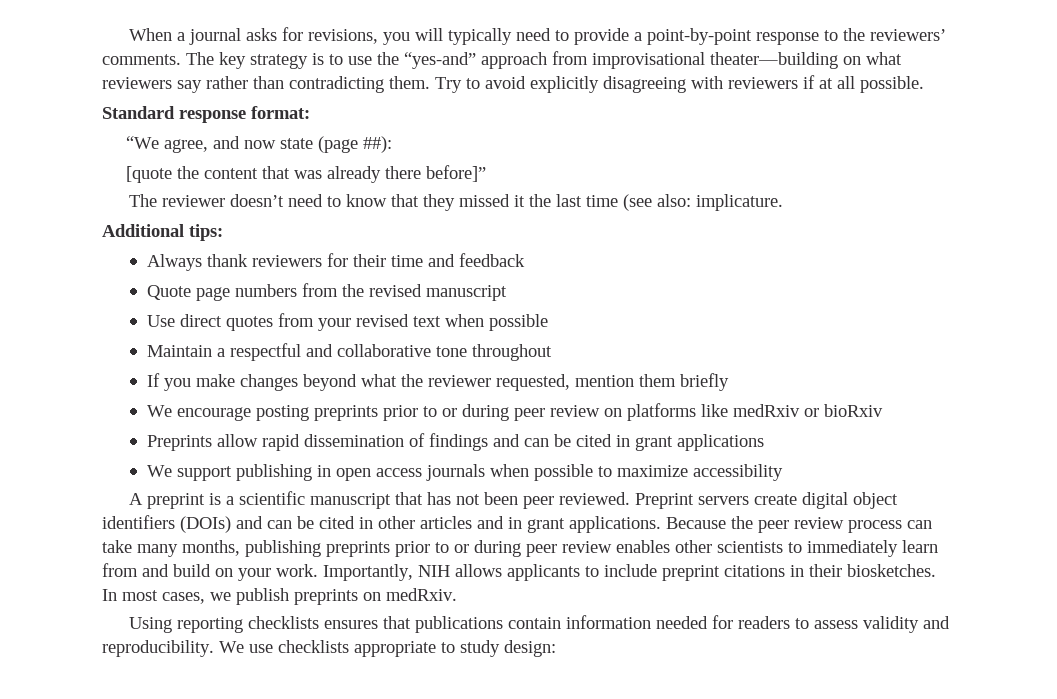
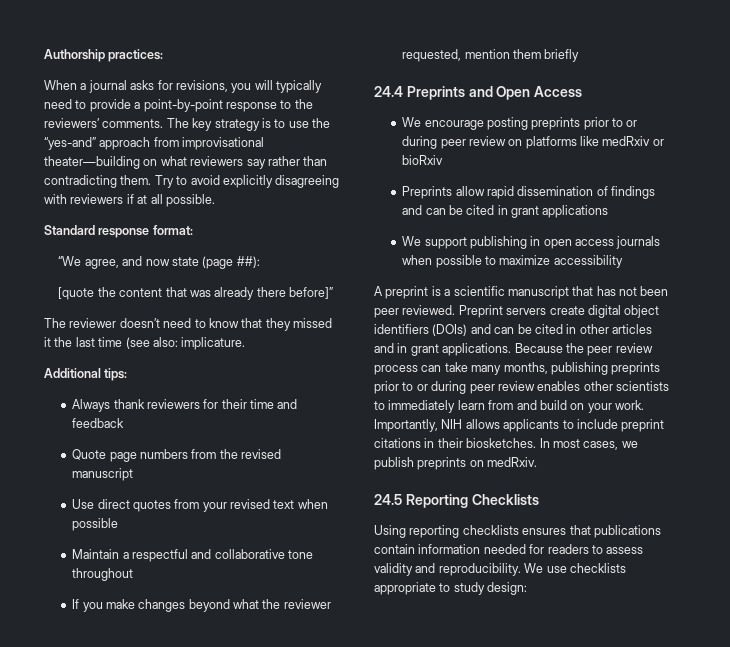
+ Authorship practices:
+ 24.4 Preprints and Open Access
+ 24.5 Reporting Checklists

